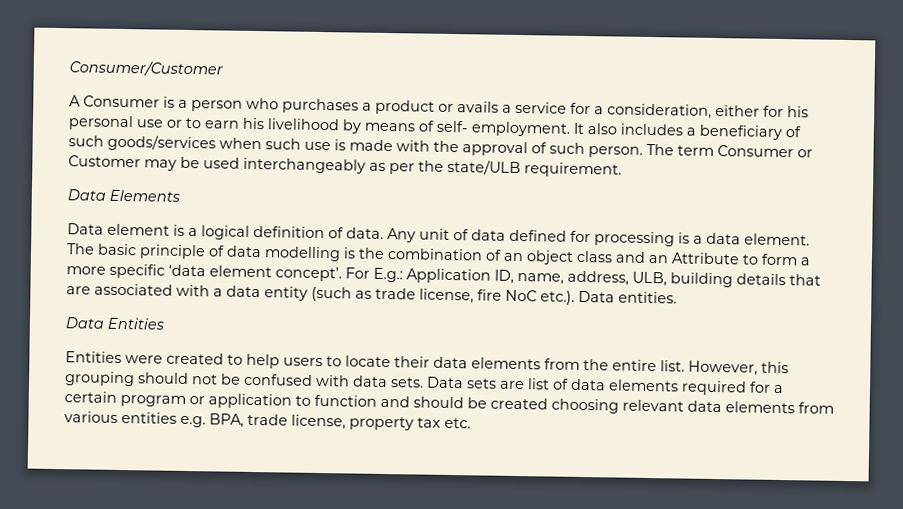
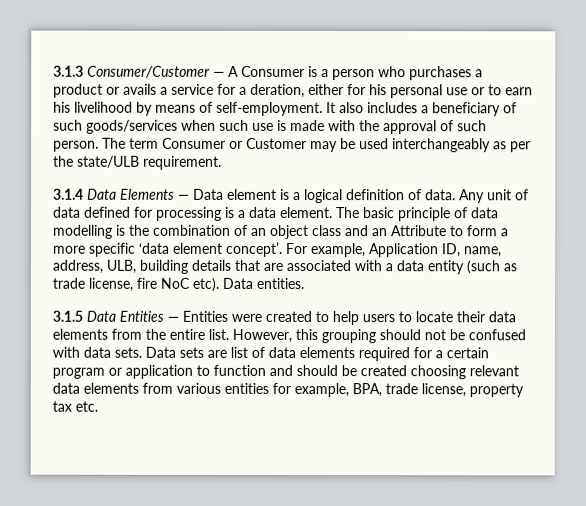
- Consumer/Customer
- A Consumer is a person who purchases a product or avails a service for a consideration, either for his personal use or to earn his livelihood by means of self- employment.
+ 3.1.3 Consumer/Customer — A Consumer is a person who purchases a product or avails a service for a deration, either for his personal use or to earn his livelihood by means of self-employment.
- Data Elements
- Data element is a logical definition of data.
+ 3.1.4 Data Elements — Data element is a logical definition of data.
- For E.g.: Application ID, name, address, ULB, building details that are associated with a data entity (such as trade license, fire NoC etc.). Data entities.
+ For example, Application ID, name, address, ULB, building details that are associated with a data entity (such as trade license, fire NoC etc). Data entities.
- Data Entities
- Entities were created to help users to locate their data elements from the entire list.
+ 3.1.5 Data Entities — Entities were created to help users to locate their data elements from the entire list.
- Data sets are list of data elements required for a certain program or application to function and should be created choosing relevant data elements from various entities e.g. BPA, trade license, property tax etc.
+ Data sets are list of data elements required for a certain program or application to function and should be created choosing relevant data elements from various entities for example, BPA, trade license, property tax etc.

